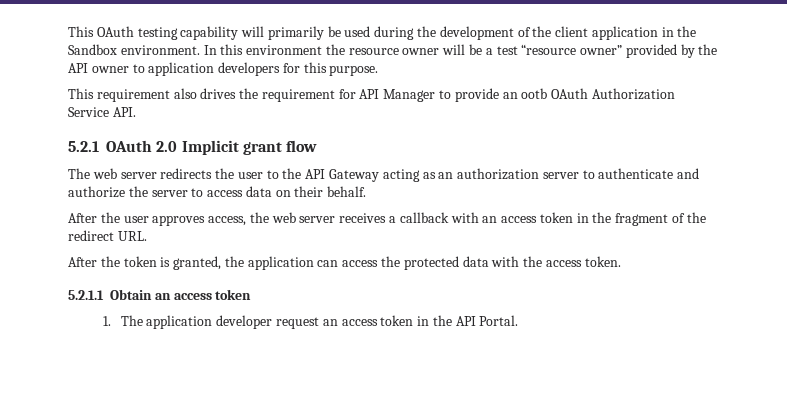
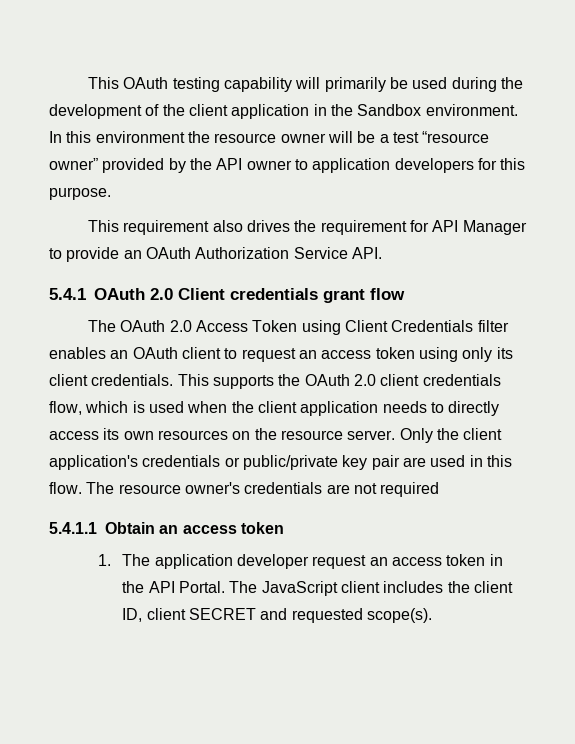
- This requirement also drives the requirement for API Manager to provide an ootb OAuth Authorization Service API.
+ This requirement also drives the requirement for API Manager to provide an OAuth Authorization Service API.
- 5.2.1 OAuth 2.0 Implicit grant flow
+ 5.4.1 OAuth 2.0 Client credentials grant flow
- The web server redirects the user to the API Gateway acting as an authorization server to authenticate and authorize the server to access data on their behalf.
- After the user approves access, the web server receives a callback with an access token in the fragment of the redirect URL.
- After the token is granted, the application can access the protected data with the access token.
- 5.2.1.1 Obtain an access token
+ The OAuth 2.0 Access Token using Client Credentials filter enables an OAuth client to request an access token using only its client credentials. This supports the OAuth 2.0 client credentials flow, which is used when the client application needs to directly access its own resources on the resource server. Only the client application's credentials or public/private key pair are used in this flow. The resource owner's credentials are not required
+ 5.4.1.1 Obtain an access token
+ The JavaScript client includes the client ID, client SECRET and requested scope(s).

